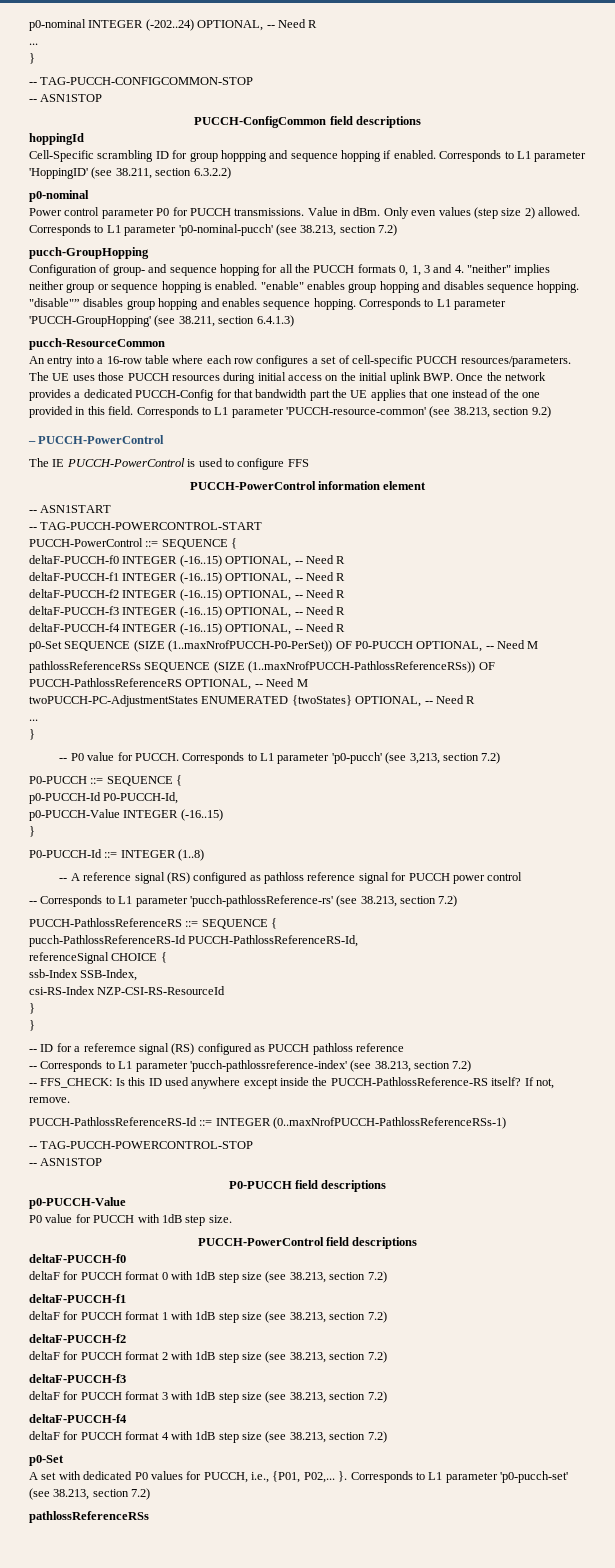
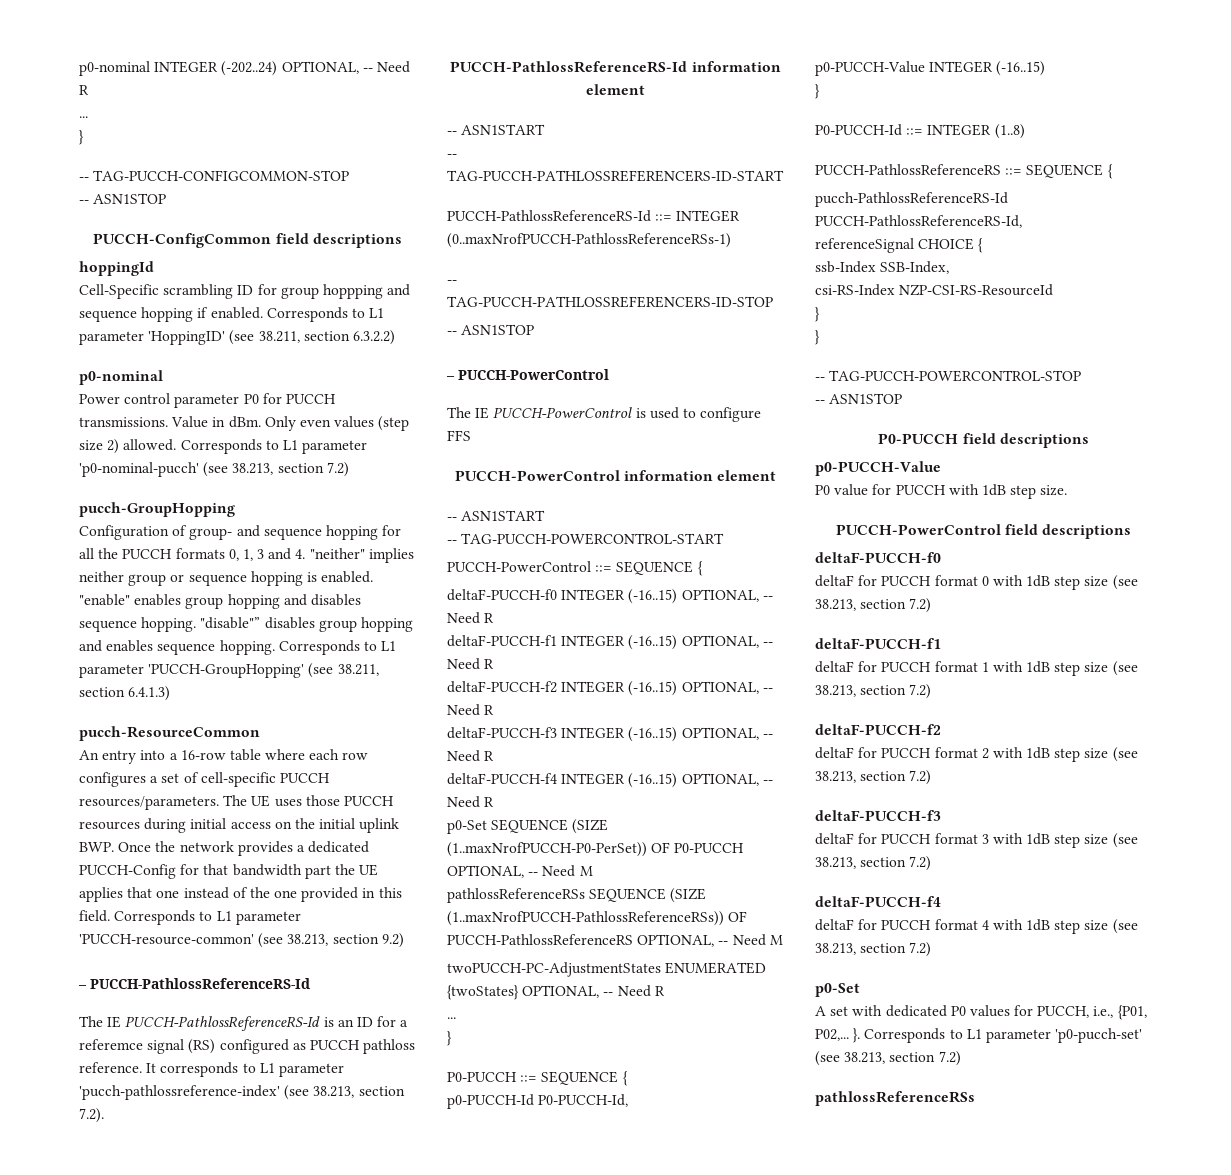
+ – PUCCH-PathlossReferenceRS-Id
+ The IE PUCCH-PathlossReferenceRS-Id is an ID for a referemce signal (RS) configured as PUCCH pathloss reference. It corresponds to L1 parameter 'pucch-pathlossreference-index' (see 38.213, section 7.2).
+ PUCCH-PathlossReferenceRS-Id information element
+ -- ASN1START
+ -- TAG-PUCCH-PATHLOSSREFERENCERS-ID-START
+ PUCCH-PathlossReferenceRS-Id ::= INTEGER (0..maxNrofPUCCH-PathlossReferenceRSs-1)
+ -- TAG-PUCCH-PATHLOSSREFERENCERS-ID-STOP
+ -- ASN1STOP
- -- P0 value for PUCCH. Corresponds to L1 parameter 'p0-pucch' (see 3,213, section 7.2)
- -- A reference signal (RS) configured as pathloss reference signal for PUCCH power control
- -- Corresponds to L1 parameter 'pucch-pathlossReference-rs' (see 38.213, section 7.2)
- -- ID for a referemce signal (RS) configured as PUCCH pathloss reference
- -- Corresponds to L1 parameter 'pucch-pathlossreference-index' (see 38.213, section 7.2)
- -- FFS_CHECK: Is this ID used anywhere except inside the PUCCH-PathlossReference-RS itself? If not, remove.
- PUCCH-PathlossReferenceRS-Id ::= INTEGER (0..maxNrofPUCCH-PathlossReferenceRSs-1)

